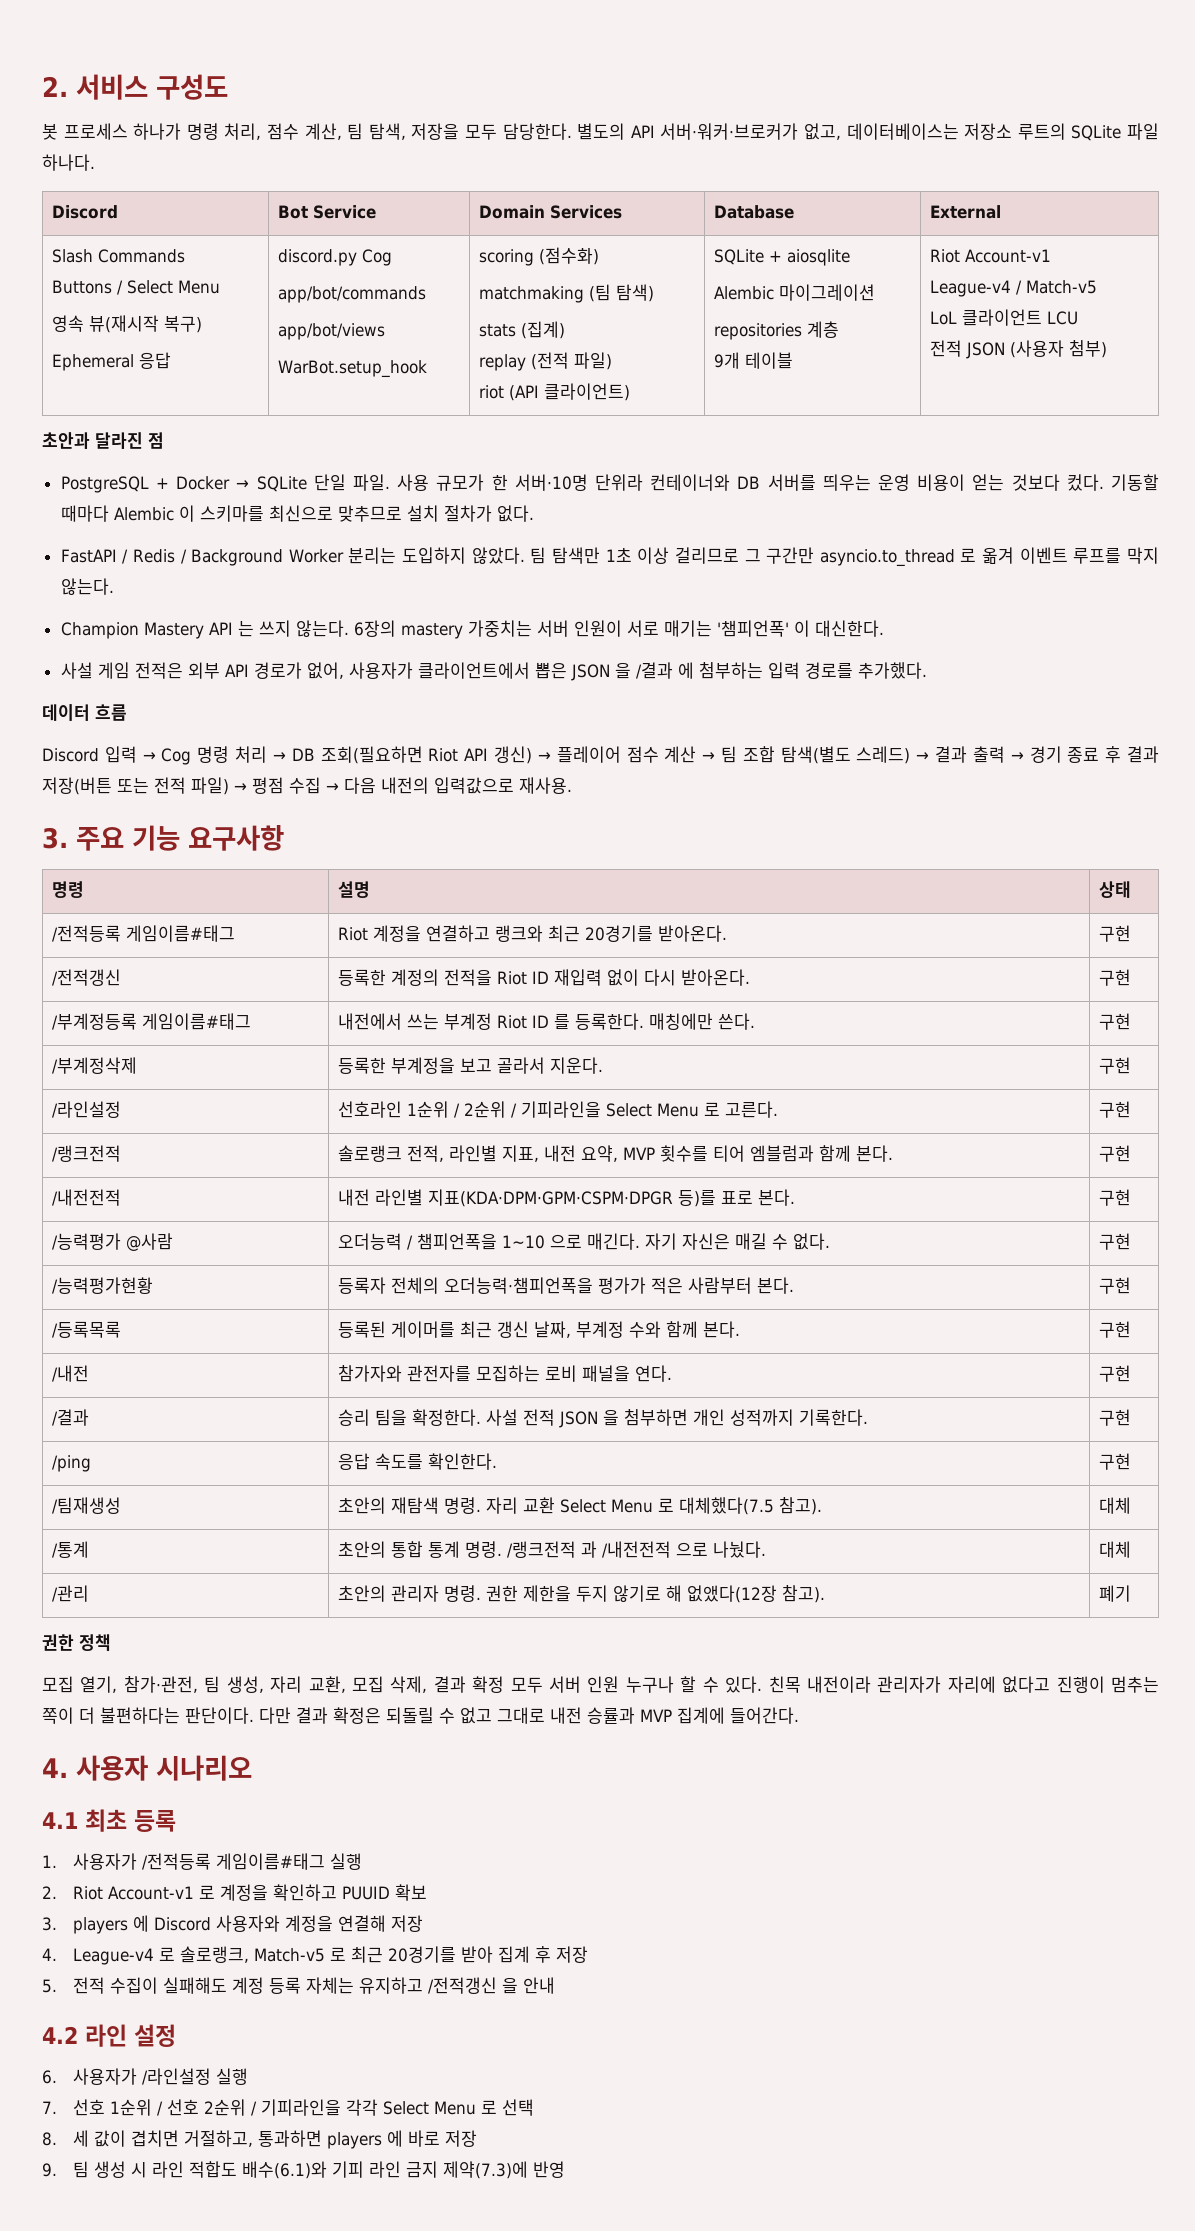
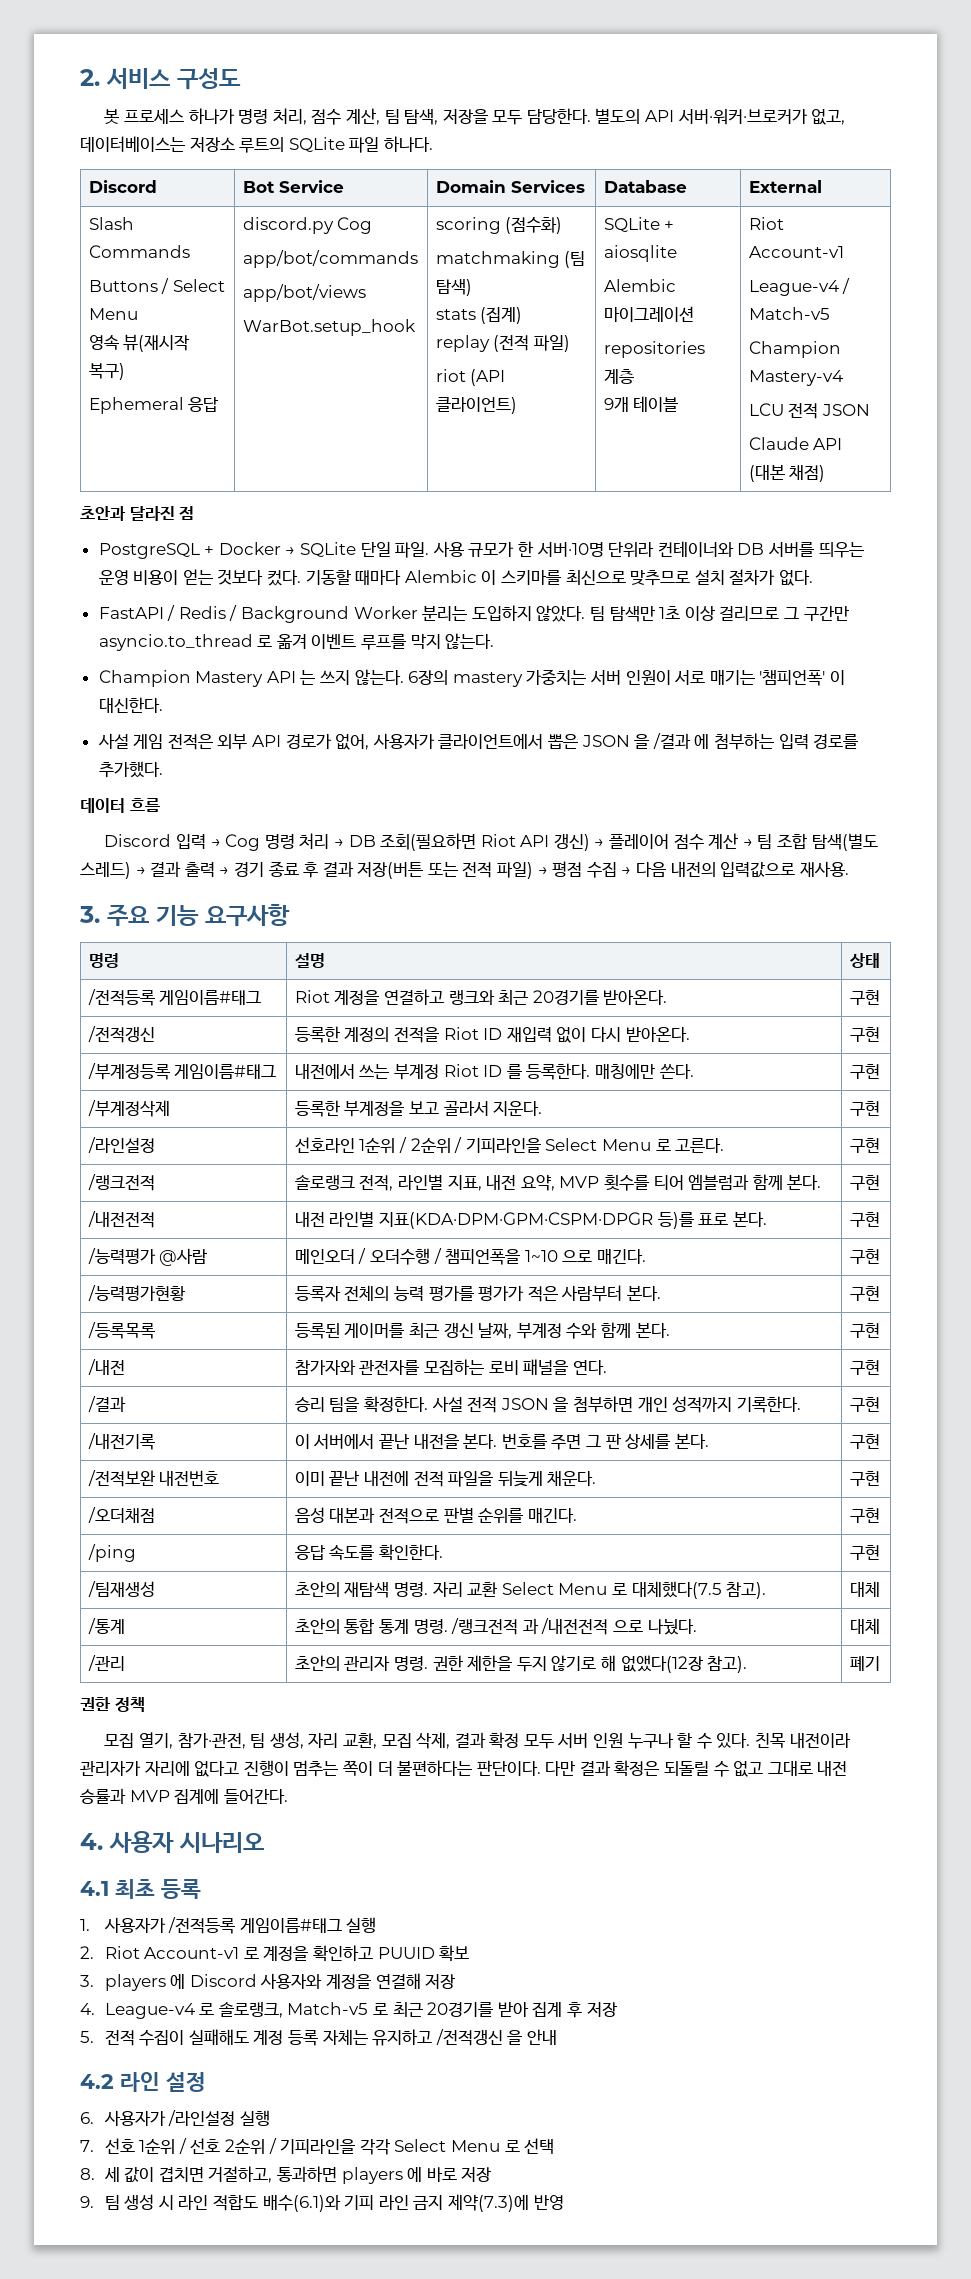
- LoL 클라이언트 LCU
- 전적 JSON (사용자 첨부)
+ Champion Mastery-v4
+ LCU 전적 JSON
+ Claude API (대본 채점)
- /능력평가 @사람 | 오더능력 / 챔피언폭을 1~10 으로 매긴다. 자기 자신은 매길 수 없다. | 구현
+ /능력평가 @사람 | 메인오더 / 오더수행 / 챔피언폭을 1~10 으로 매긴다. | 구현
- /능력평가현황 | 등록자 전체의 오더능력·챔피언폭을 평가가 적은 사람부터 본다. | 구현
+ /능력평가현황 | 등록자 전체의 능력 평가를 평가가 적은 사람부터 본다. | 구현
+ /내전기록 | 이 서버에서 끝난 내전을 본다. 번호를 주면 그 판 상세를 본다. | 구현
+ /전적보완 내전번호 | 이미 끝난 내전에 전적 파일을 뒤늦게 채운다. | 구현
+ /오더채점 | 음성 대본과 전적으로 판별 순위를 매긴다. | 구현

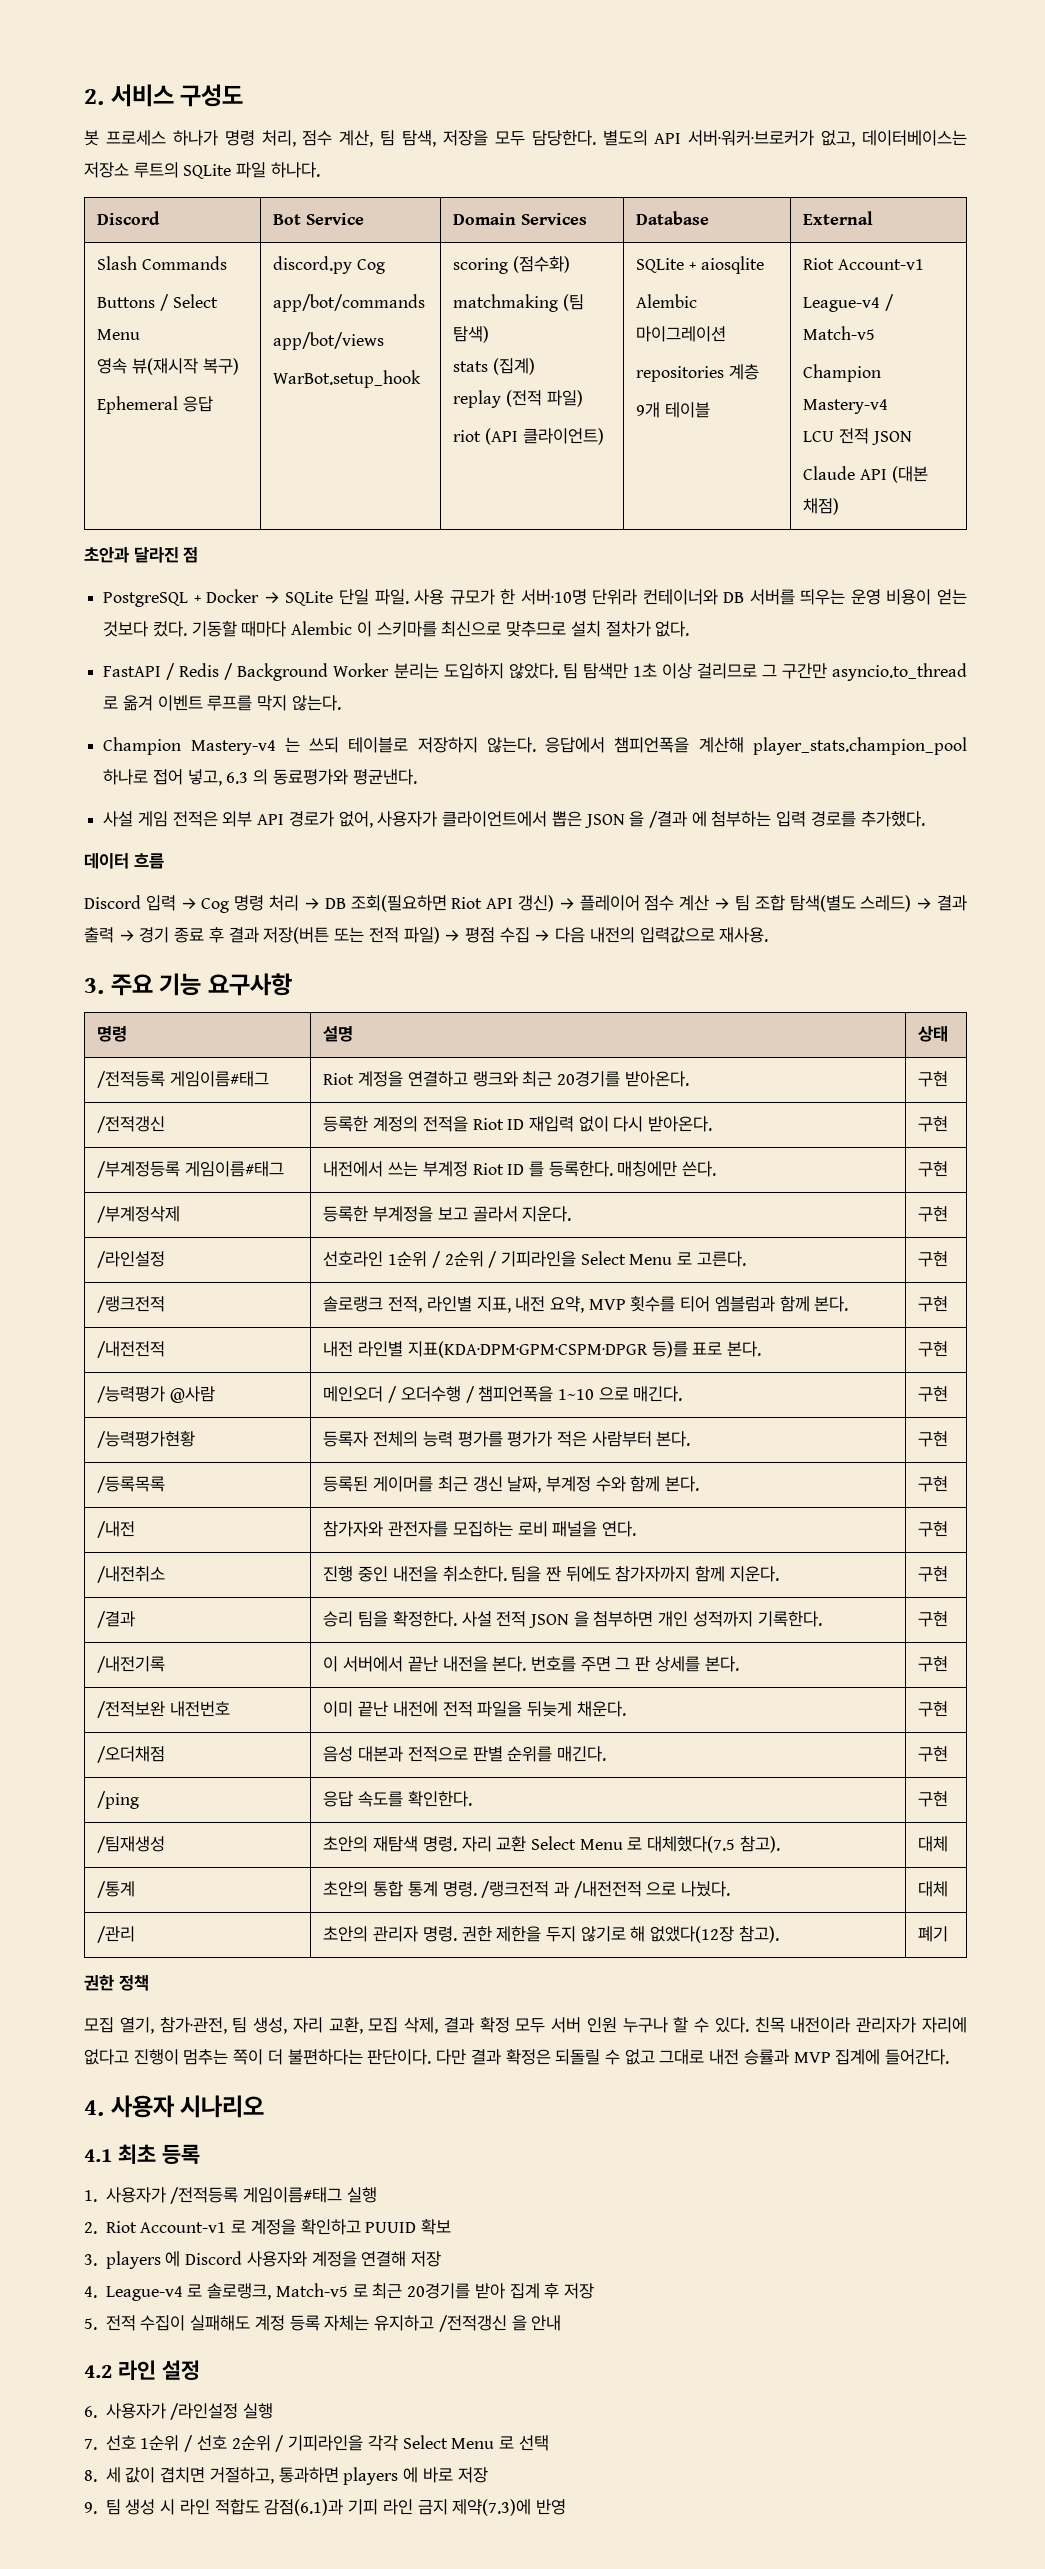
- Champion Mastery API 는 쓰지 않는다. 6장의 mastery 가중치는 서버 인원이 서로 매기는 '챔피언폭' 이 대신한다.
+ Champion Mastery-v4 는 쓰되 테이블로 저장하지 않는다. 응답에서 챔피언폭을 계산해 player_stats.champion_pool 하나로 접어 넣고, 6.3 의 동료평가와 평균낸다.
+ /내전취소 | 진행 중인 내전을 취소한다. 팀을 짠 뒤에도 참가자까지 함께 지운다. | 구현
- 9. 팀 생성 시 라인 적합도 배수(6.1)와 기피 라인 금지 제약(7.3)에 반영
+ 9. 팀 생성 시 라인 적합도 감점(6.1)과 기피 라인 금지 제약(7.3)에 반영

